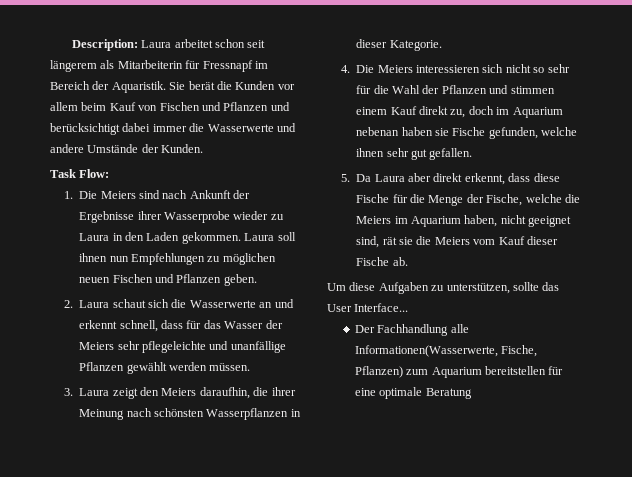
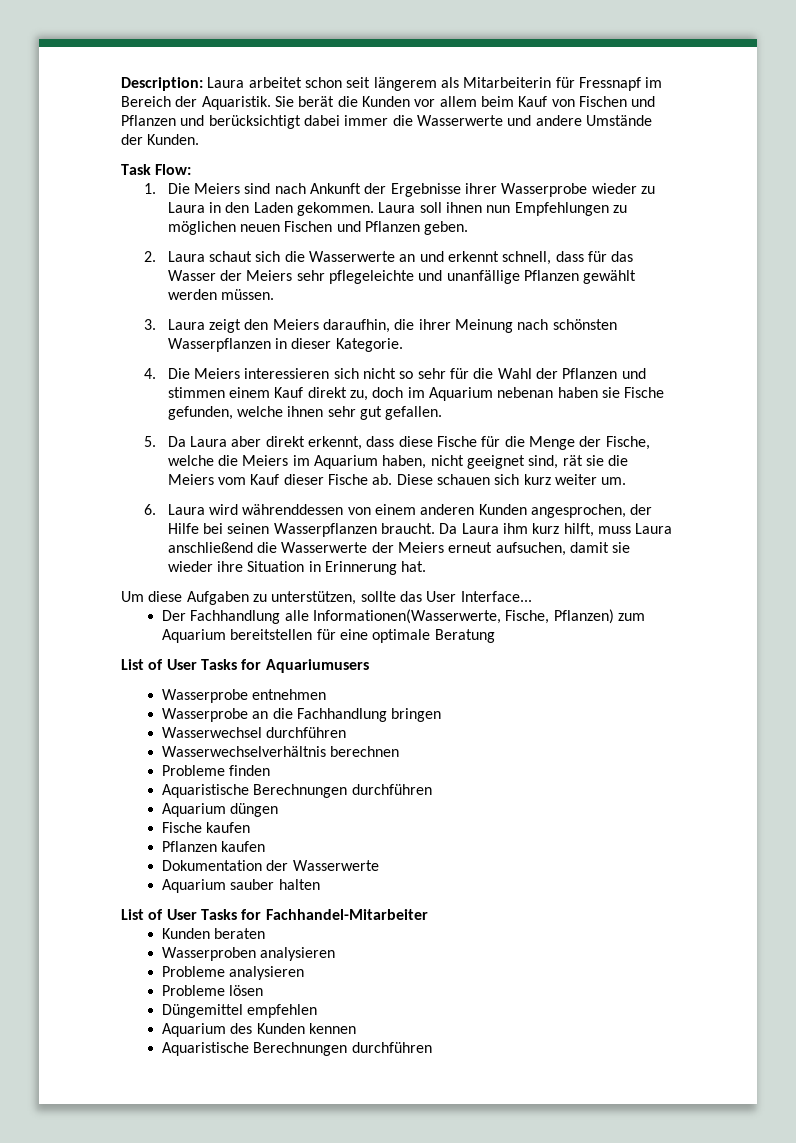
+ Diese schauen sich kurz weiter um.
+ 6. Laura wird währenddessen von einem anderen Kunden angesprochen, der Hilfe bei seinen Wasserpflanzen braucht. Da Laura ihm kurz hilft, muss Laura anschließend die Wasserwerte der Meiers erneut aufsuchen, damit sie wieder ihre Situation in Erinnerung hat.
+ List of User Tasks for Aquariumusers
+ Wasserprobe entnehmen
+ Wasserprobe an die Fachhandlung bringen
+ Wasserwechsel durchführen
+ Wasserwechselverhältnis berechnen
+ Probleme finden
+ Aquaristische Berechnungen durchführen
+ Aquarium düngen
+ Fische kaufen
+ Pflanzen kaufen
+ Dokumentation der Wasserwerte
+ Aquarium sauber halten
+ List of User Tasks for Fachhandel-Mitarbeiter
+ Kunden beraten
+ Wasserproben analysieren
+ Probleme analysieren
+ Probleme lösen
+ Düngemittel empfehlen
+ Aquarium des Kunden kennen
+ Aquaristische Berechnungen durchführen

